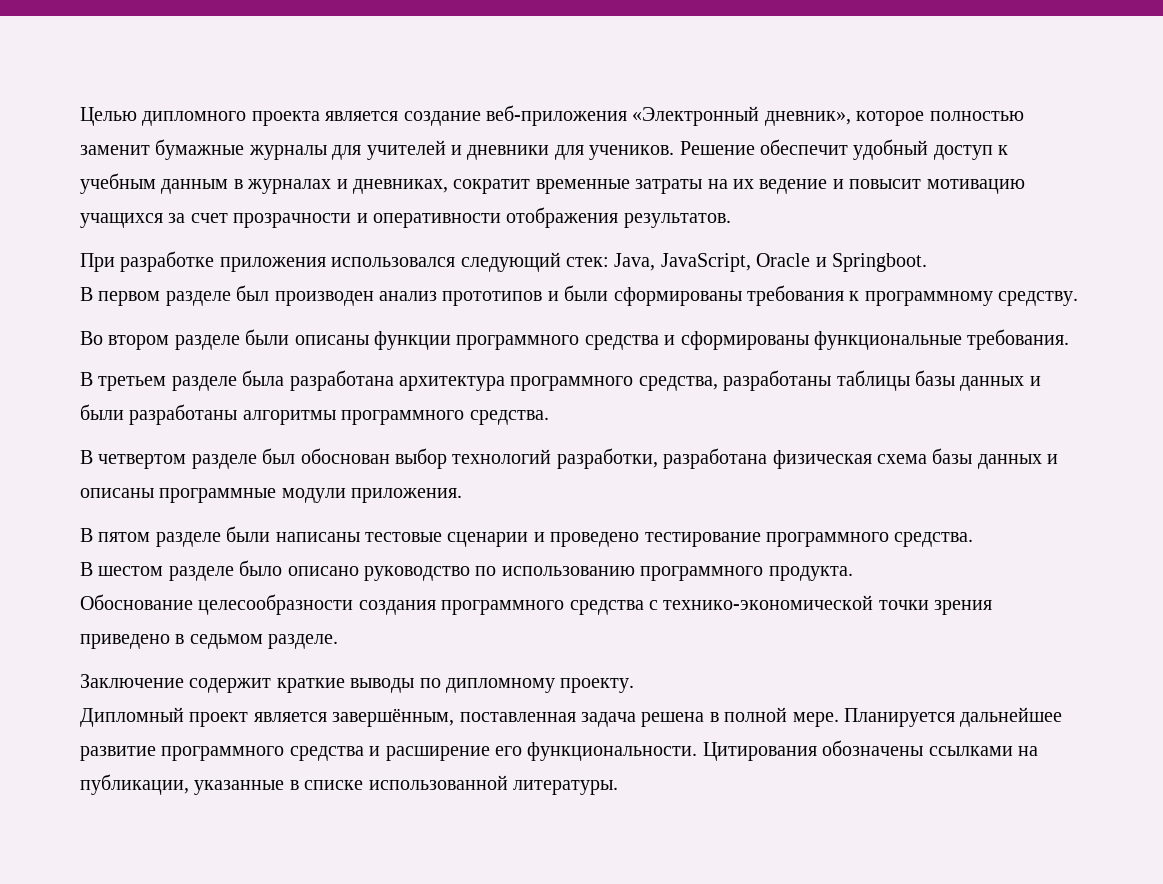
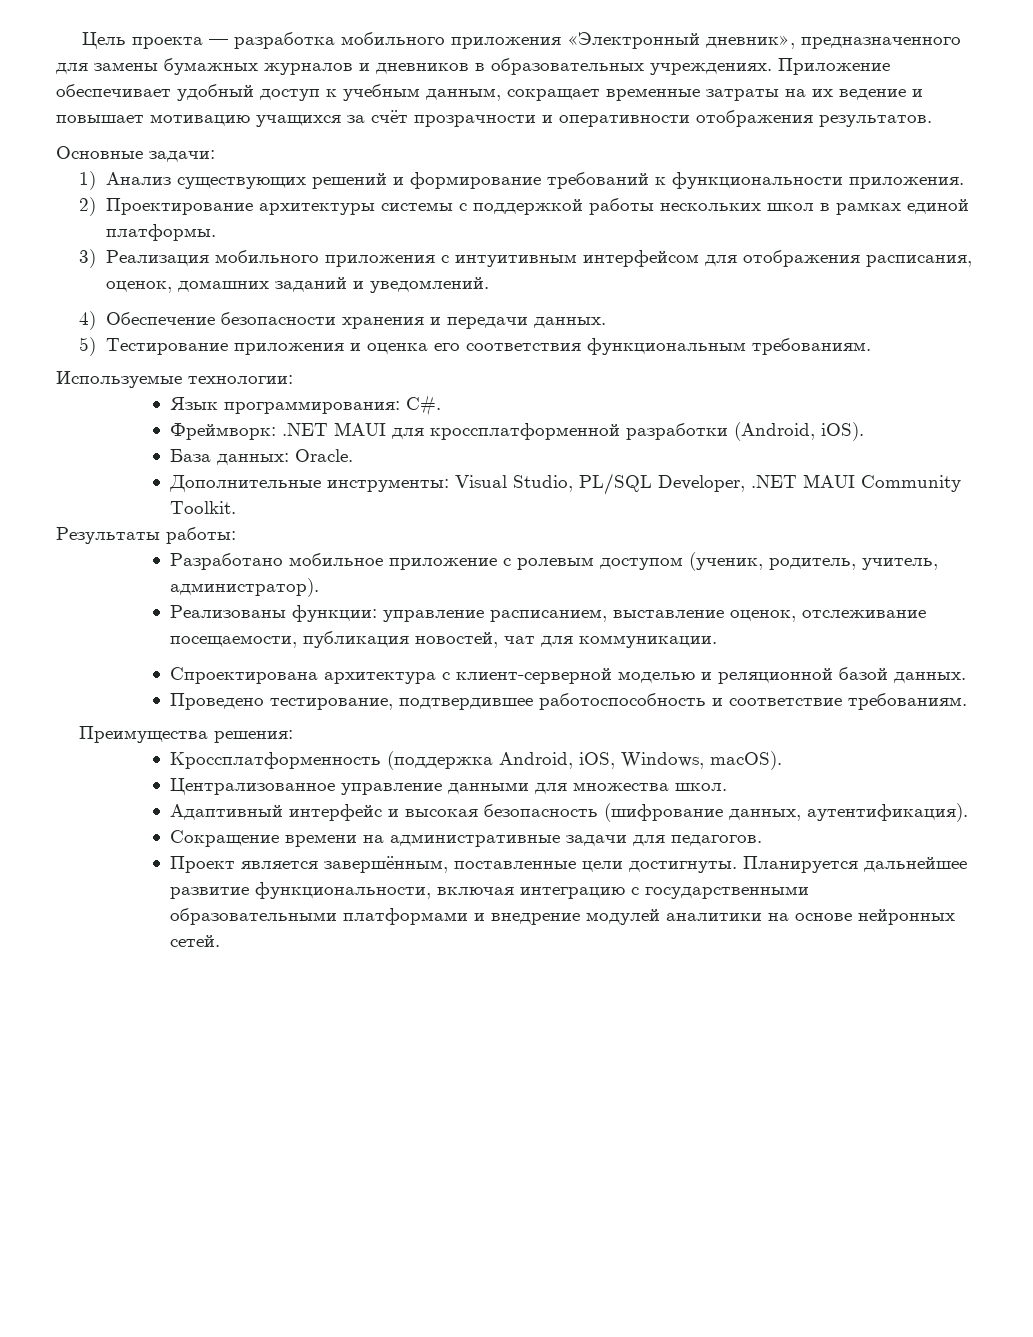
- Целью дипломного проекта является создание веб-приложения «Электронный дневник», которое полностью заменит бумажные журналы для учителей и дневники для учеников. Решение обеспечит удобный доступ к учебным данным в журналах и дневниках, сократит временные затраты на их ведение и повысит мотивацию учащихся за счет прозрачности и оперативности отображения результатов.
+ Цель проекта — разработка мобильного приложения «Электронный дневник», предназначенного для замены бумажных журналов и дневников в образовательных учреждениях. Приложение обеспечивает удобный доступ к учебным данным, сокращает временные затраты на их ведение и повышает мотивацию учащихся за счёт прозрачности и оперативности отображения результатов.
- При разработке приложения использовался следующий стек: Java, JavaScript, Oracle и Springboot.
- В первом разделе был производен анализ прототипов и были сформированы требования к программному средству.
- Во втором разделе были описаны функции программного средства и сформированы функциональные требования.
- В третьем разделе была разработана архитектура программного средства, разработаны таблицы базы данных и были разработаны алгоритмы программного средства.
- В четвертом разделе был обоснован выбор технологий разработки, разработана физическая схема базы данных и описаны программные модули приложения.
- В пятом разделе были написаны тестовые сценарии и проведено тестирование программного средства.
- В шестом разделе было описано руководство по использованию программного продукта.
- Обоснование целесообразности создания программного средства с технико-экономической точки зрения приведено в седьмом разделе.
- Заключение содержит краткие выводы по дипломному проекту.
- Дипломный проект является завершённым, поставленная задача решена в полной мере. Планируется дальнейшее развитие программного средства и расширение его функциональности. Цитирования обозначены ссылками на публикации, указанные в списке использованной литературы.
+ Основные задачи:
+ 1) Анализ существующих решений и формирование требований к функциональности приложения.
+ 2) Проектирование архитектуры системы с поддержкой работы нескольких школ в рамках единой платформы.
+ 3) Реализация мобильного приложения с интуитивным интерфейсом для отображения расписания, оценок, домашних заданий и уведомлений.
+ 4) Обеспечение безопасности хранения и передачи данных.
+ 5) Тестирование приложения и оценка его соответствия функциональным требованиям.
+ Используемые технологии:
+ Язык программирования: C#.
+ Фреймворк: .NET MAUI для кроссплатформенной разработки (Android, iOS).
+ База данных: Oracle.
+ Дополнительные инструменты: Visual Studio, PL/SQL Developer, .NET MAUI Community Toolkit.
+ Результаты работы:
+ Разработано мобильное приложение с ролевым доступом (ученик, родитель, учитель, администратор).
+ Реализованы функции: управление расписанием, выставление оценок, отслеживание посещаемости, публикация новостей, чат для коммуникации.
+ Спроектирована архитектура с клиент-серверной моделью и реляционной базой данных.
+ Проведено тестирование, подтвердившее работоспособность и соответствие требованиям.
+ Преимущества решения:
+ Кроссплатформенность (поддержка Android, iOS, Windows, macOS).
+ Централизованное управление данными для множества школ.
+ Адаптивный интерфейс и высокая безопасность (шифрование данных, аутентификация).
+ Сокращение времени на административные задачи для педагогов.
+ Проект является завершённым, поставленные цели достигнуты. Планируется дальнейшее развитие функциональности, включая интеграцию с государственными образовательными платформами и внедрение модулей аналитики на основе нейронных сетей.

